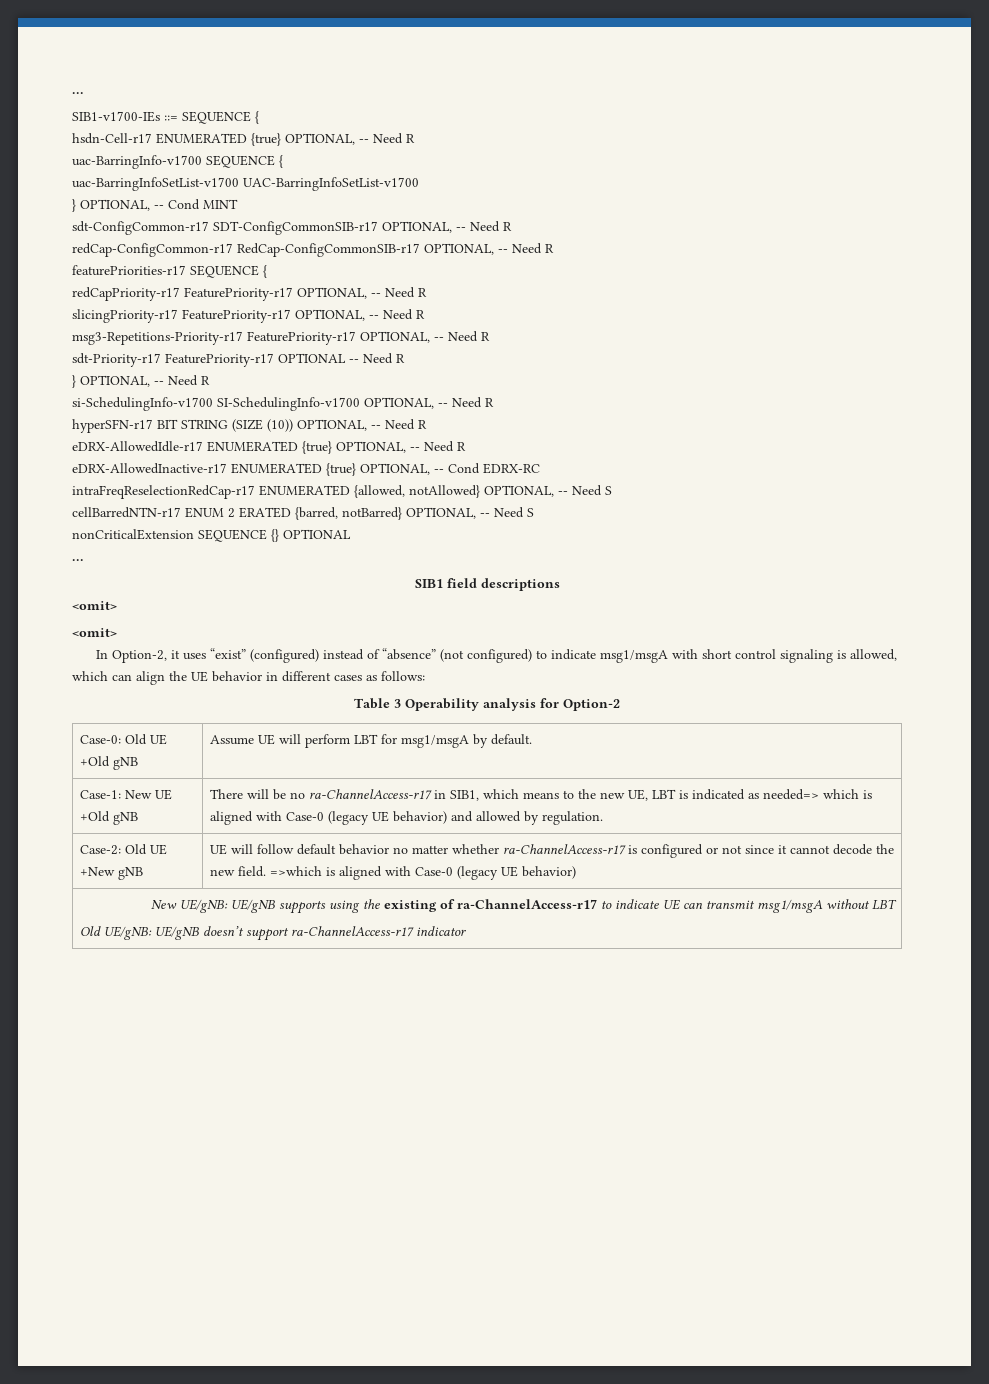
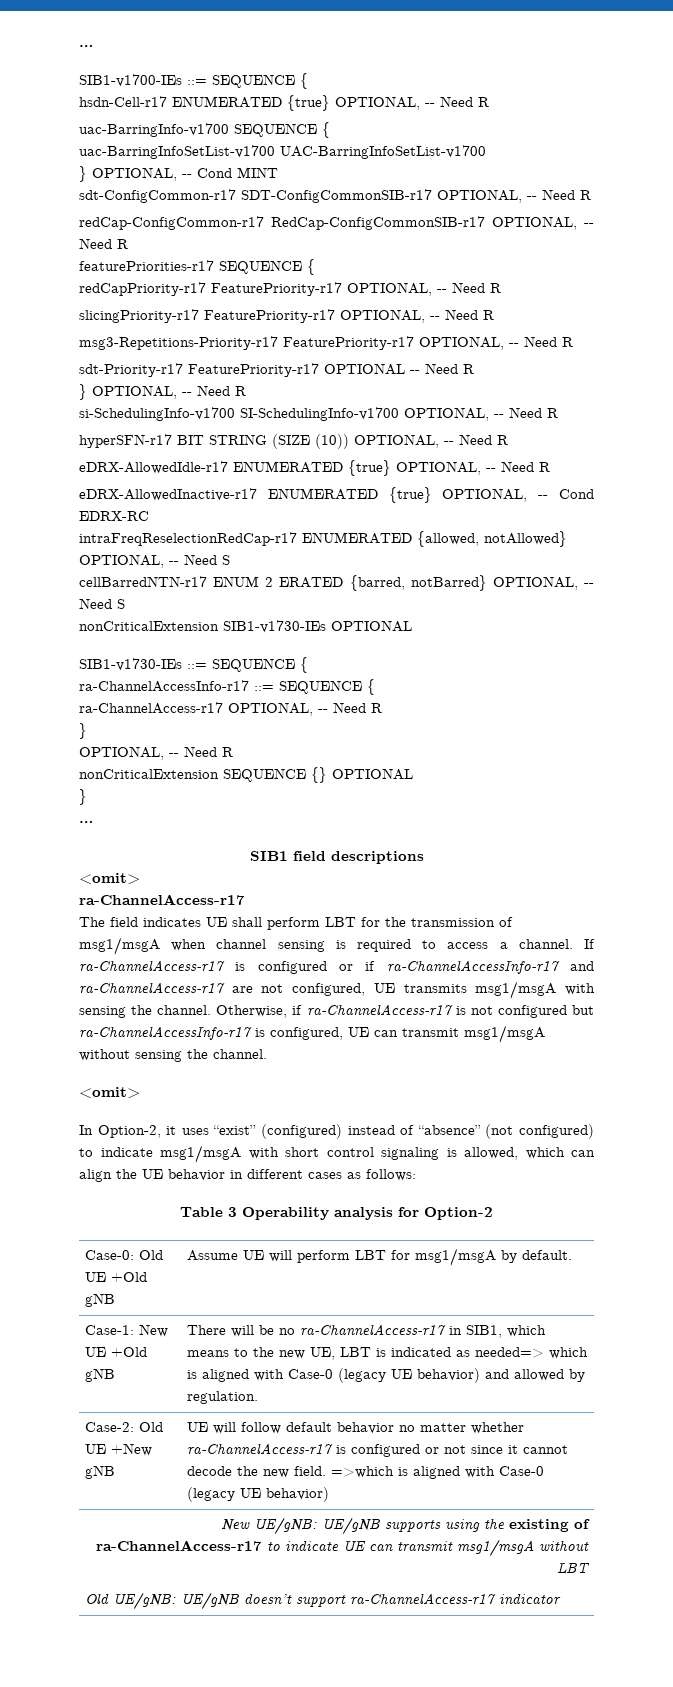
+ nonCriticalExtension SIB1-v1730-IEs OPTIONAL
+ SIB1-v1730-IEs ::= SEQUENCE {
+ ra-ChannelAccessInfo-r17 ::= SEQUENCE {
+ ra-ChannelAccess-r17 OPTIONAL, -- Need R
+ }
+ OPTIONAL, -- Need R
  nonCriticalExtension SEQUENCE {} OPTIONAL
+ }
  SIB1 field descriptions
  <omit>
+ ra-ChannelAccess-r17
+ The field indicates UE shall perform LBT for the transmission of msg1/msgA when channel sensing is required to access a channel. If ra-ChannelAccess-r17 is configured or if ra-ChannelAccessInfo-r17 and ra-ChannelAccess-r17 are not configured, UE transmits msg1/msgA with sensing the channel. Otherwise, if ra-ChannelAccess-r17 is not configured but ra-ChannelAccessInfo-r17 is configured, UE can transmit msg1/msgA without sensing the channel.

